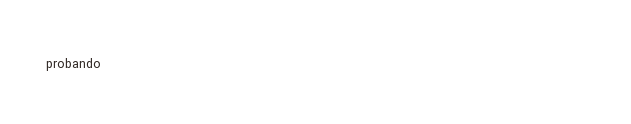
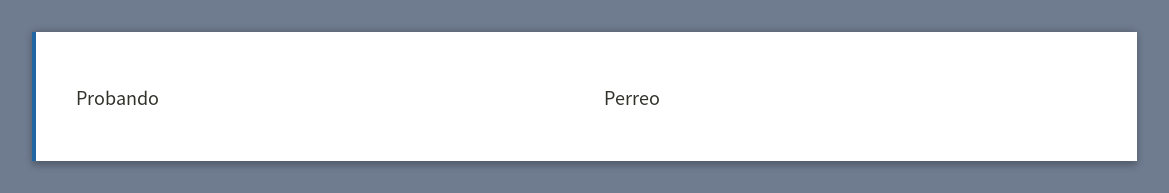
- probando
+ Probando
+ Perreo

